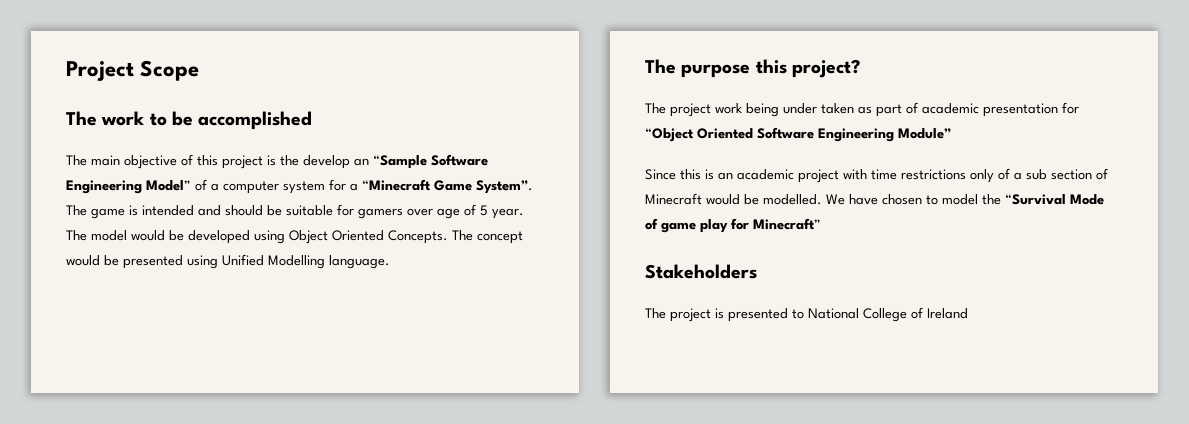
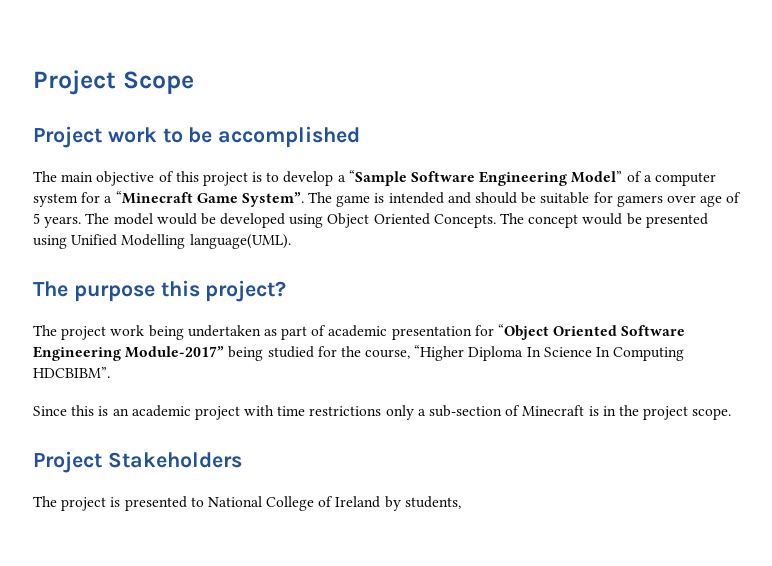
- The work to be accomplished
+ Project work to be accomplished
- The main objective of this project is the develop an “Sample Software Engineering Model” of a computer system for a “Minecraft Game System”.
+ The main objective of this project is to develop a “Sample Software Engineering Model” of a computer system for a “Minecraft Game System”.
- The game is intended and should be suitable for gamers over age of 5 year.
+ The game is intended and should be suitable for gamers over age of 5 years.
- The concept would be presented using Unified Modelling language.
+ The concept would be presented using Unified Modelling language(UML).
- The project work being under taken as part of academic presentation for “Object Oriented Software Engineering Module”
+ The project work being undertaken as part of academic presentation for “Object Oriented Software Engineering Module-2017” being studied for the course, “Higher Diploma In Science In Computing HDCBIBM”.
- Since this is an academic project with time restrictions only of a sub section of Minecraft would be modelled. We have chosen to model the “Survival Mode of game play for Minecraft”
- Stakeholders
+ Since this is an academic project with time restrictions only a sub-section of Minecraft is in the project scope.
+ Project Stakeholders
- The project is presented to National College of Ireland
+ The project is presented to National College of Ireland by students,

